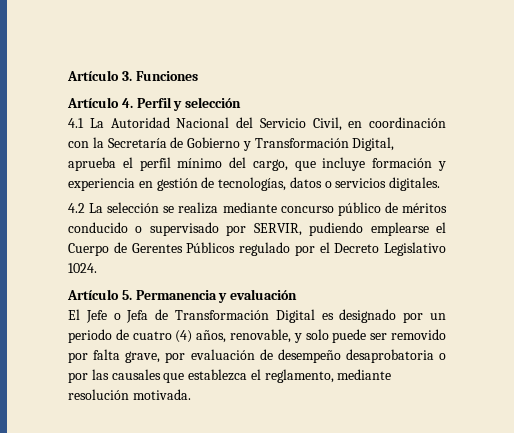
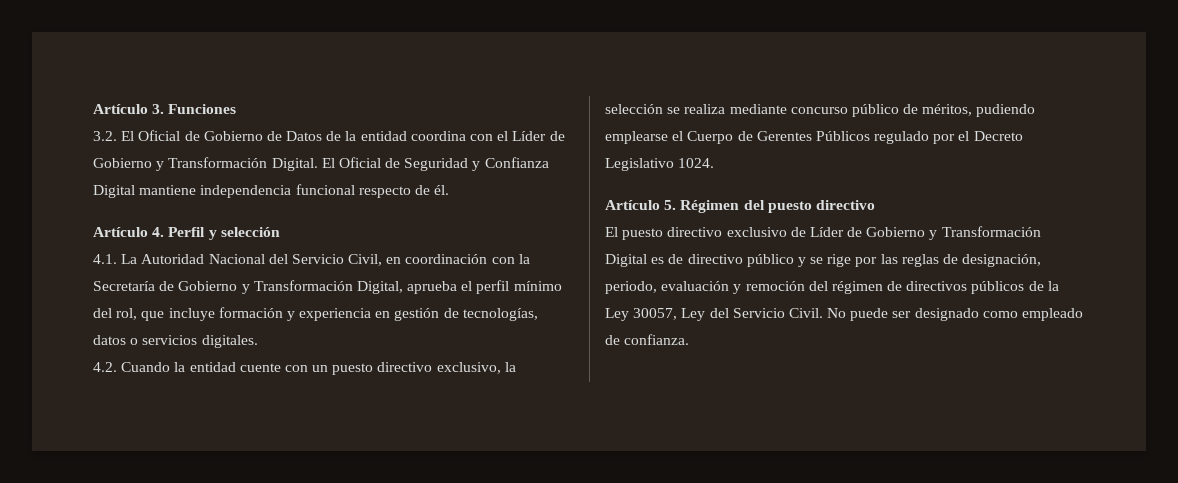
+ 3.2. El Oficial de Gobierno de Datos de la entidad coordina con el Líder de Gobierno y Transformación Digital. El Oficial de Seguridad y Confianza Digital mantiene independencia funcional respecto de él.
- 4.1 La Autoridad Nacional del Servicio Civil, en coordinación con la Secretaría de Gobierno y Transformación Digital, aprueba el perfil mínimo del cargo, que incluye formación y experiencia en gestión de tecnologías, datos o servicios digitales.
+ 4.1. La Autoridad Nacional del Servicio Civil, en coordinación con la Secretaría de Gobierno y Transformación Digital, aprueba el perfil mínimo del rol, que incluye formación y experiencia en gestión de tecnologías, datos o servicios digitales.
- 4.2 La selección se realiza mediante concurso público de méritos conducido o supervisado por SERVIR, pudiendo emplearse el Cuerpo de Gerentes Públicos regulado por el Decreto Legislativo 1024.
+ 4.2. Cuando la entidad cuente con un puesto directivo exclusivo, la selección se realiza mediante concurso público de méritos, pudiendo emplearse el Cuerpo de Gerentes Públicos regulado por el Decreto Legislativo 1024.
- Artículo 5. Permanencia y evaluación
- El Jefe o Jefa de Transformación Digital es designado por un periodo de cuatro (4) años, renovable, y solo puede ser removido por falta grave, por evaluación de desempeño desaprobatoria o por las causales que establezca el reglamento, mediante resolución motivada.
+ Artículo 5. Régimen del puesto directivo
+ El puesto directivo exclusivo de Líder de Gobierno y Transformación Digital es de directivo público y se rige por las reglas de designación, periodo, evaluación y remoción del régimen de directivos públicos de la Ley 30057, Ley del Servicio Civil. No puede ser designado como empleado de confianza.

